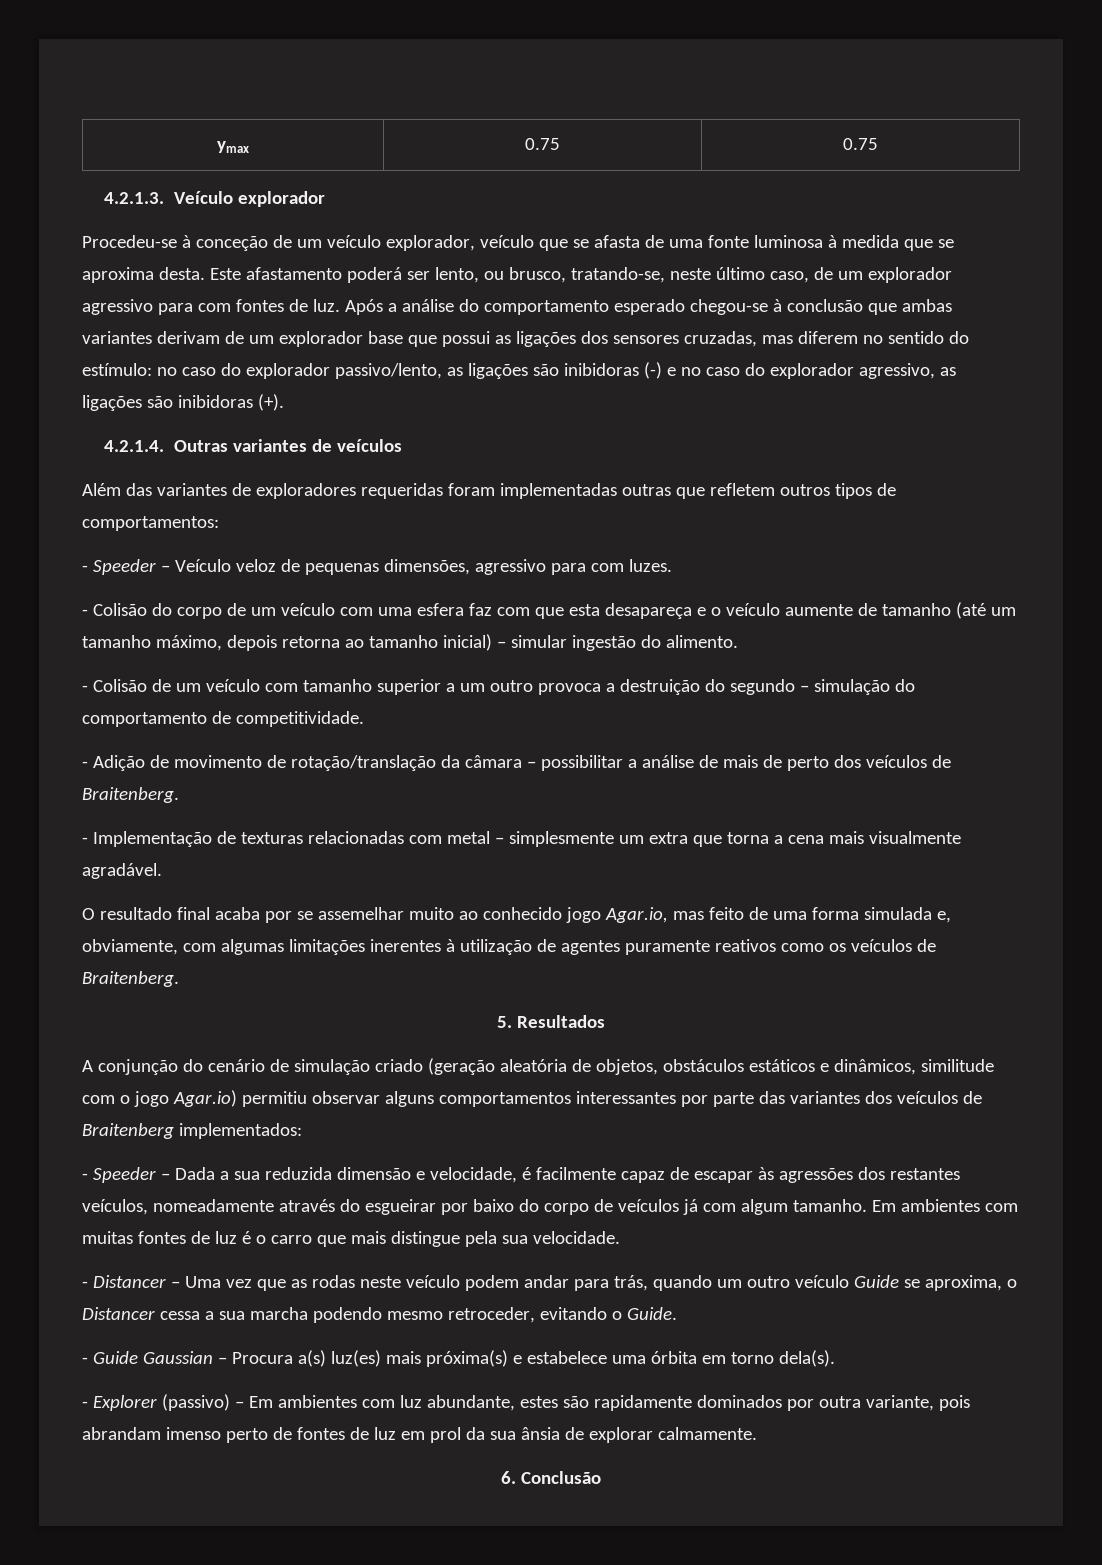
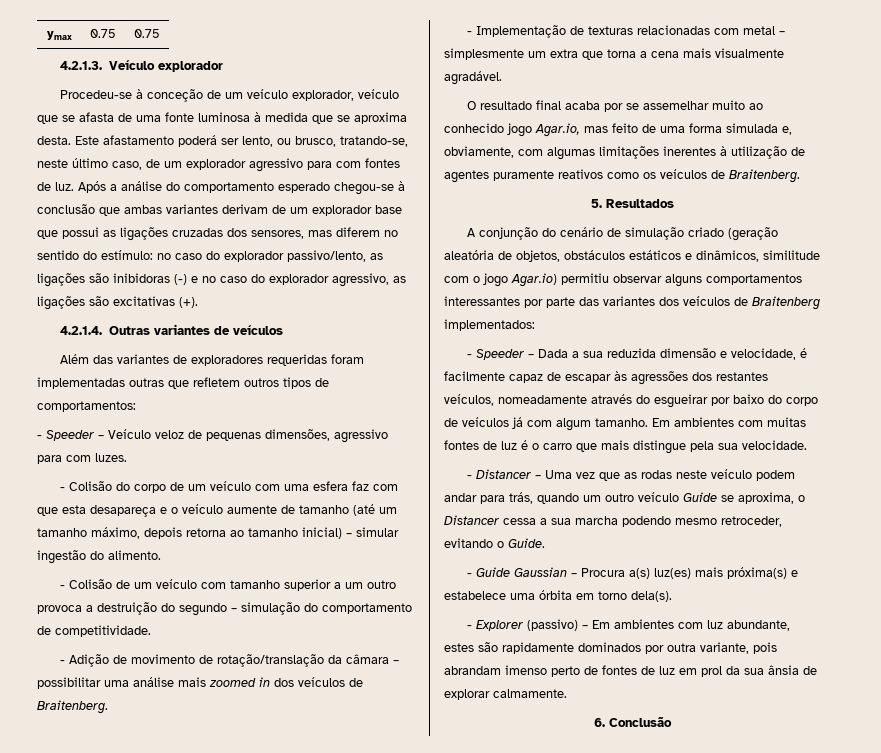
- Após a análise do comportamento esperado chegou-se à conclusão que ambas variantes derivam de um explorador base que possui as ligações dos sensores cruzadas, mas diferem no sentido do estímulo: no caso do explorador passivo/lento, as ligações são inibidoras (-) e no caso do explorador agressivo, as ligações são inibidoras (+).
+ Após a análise do comportamento esperado chegou-se à conclusão que ambas variantes derivam de um explorador base que possui as ligações cruzadas dos sensores, mas diferem no sentido do estímulo: no caso do explorador passivo/lento, as ligações são inibidoras (-) e no caso do explorador agressivo, as ligações são excitativas (+).
- - Adição de movimento de rotação/translação da câmara – possibilitar a análise de mais de perto dos veículos de Braitenberg.
+ - Adição de movimento de rotação/translação da câmara – possibilitar uma análise mais zoomed in dos veículos de Braitenberg.

